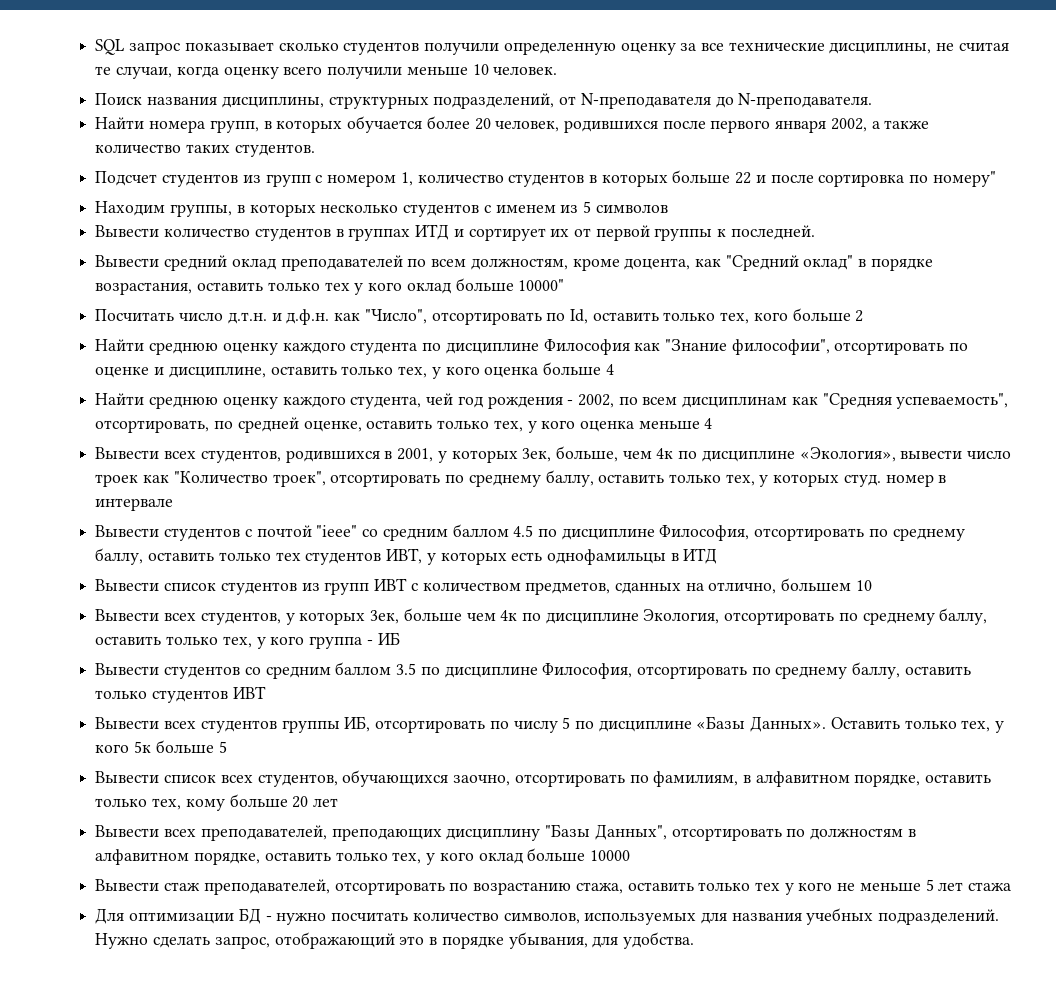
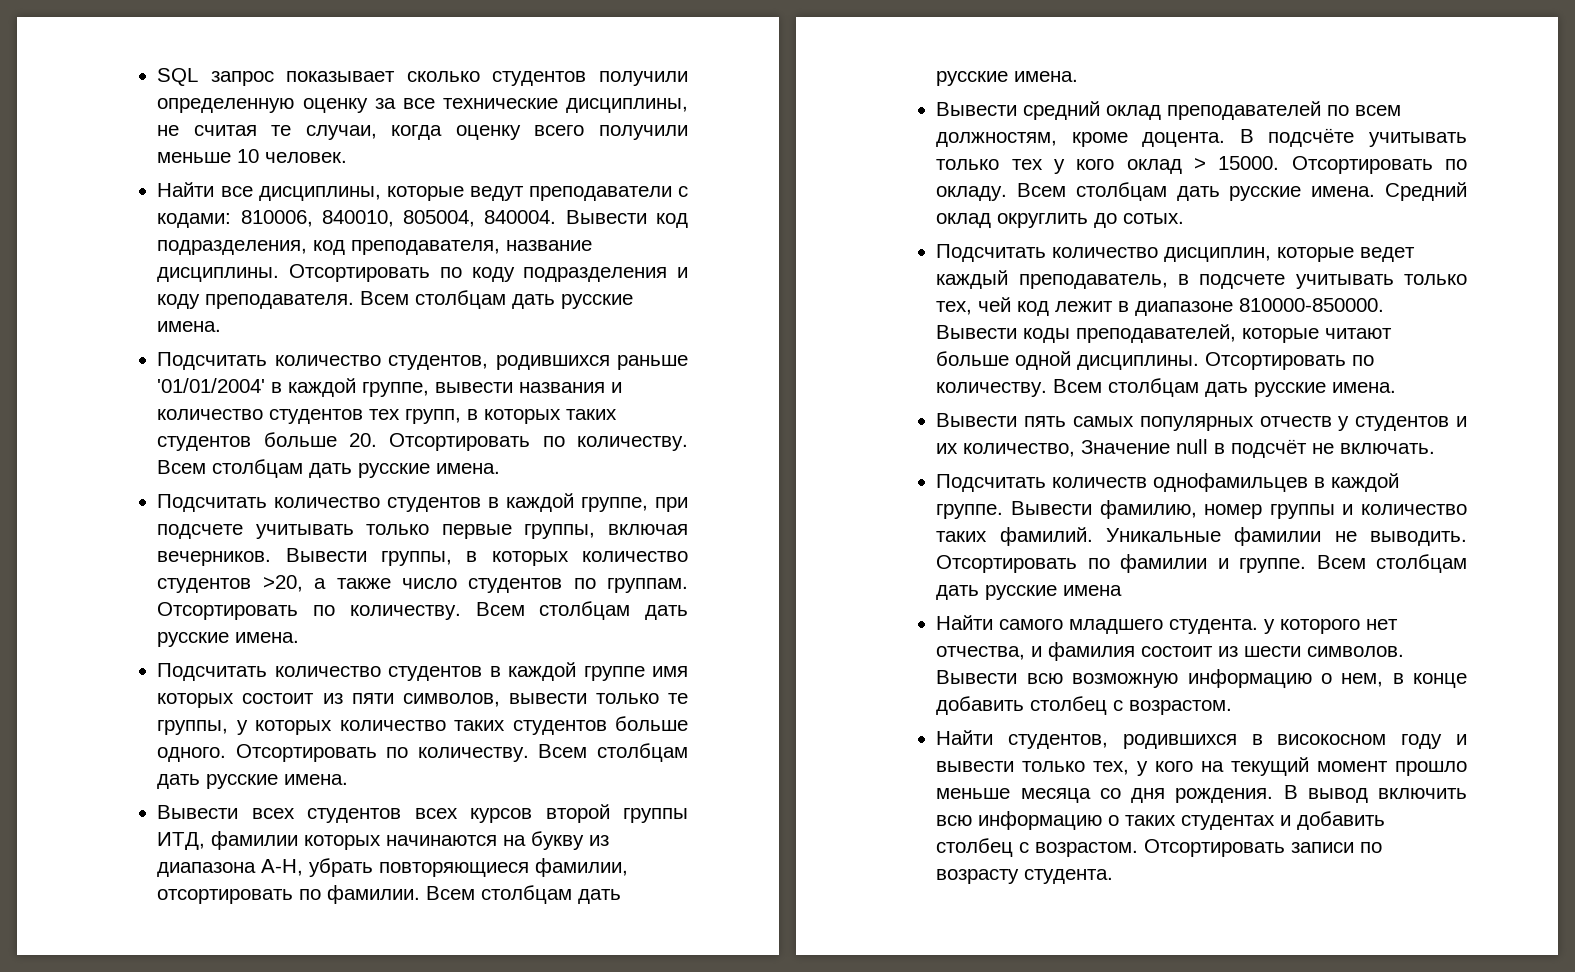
- Поиск названия дисциплины, структурных подразделений, от N-преподавателя до N-преподавателя.
- Найти номера групп, в которых обучается более 20 человек, родившихся после первого января 2002, а также количество таких студентов.
- Подсчет студентов из групп с номером 1, количество студентов в которых больше 22 и после сортировка по номеру"
- Находим группы, в которых несколько студентов с именем из 5 символов
- Вывести количество студентов в группах ИТД и сортирует их от первой группы к последней.
+ Найти все дисциплины, которые ведут преподаватели с кодами: 810006, 840010, 805004, 840004. Вывести код подразделения, код преподавателя, название дисциплины. Отсортировать по коду подразделения и коду преподавателя. Всем столбцам дать русские имена.
+ Подсчитать количество студентов, родившихся раньше '01/01/2004' в каждой группе, вывести названия и количество студентов тех групп, в которых таких студентов больше 20. Отсортировать по количеству. Всем столбцам дать русские имена.
+ Подсчитать количество студентов в каждой группе, при подсчете учитывать только первые группы, включая вечерников. Вывести группы, в которых количество студентов >20, а также число студентов по группам. Отсортировать по количеству. Всем столбцам дать русские имена.
+ Подсчитать количество студентов в каждой группе имя которых состоит из пяти символов, вывести только те группы, у которых количество таких студентов больше одного. Отсортировать по количеству. Всем столбцам дать русские имена.
+ Вывести всех студентов всех курсов второй группы ИТД, фамилии которых начинаются на букву из диапазона А-Н, убрать повторяющиеся фамилии, отсортировать по фамилии. Всем столбцам дать русские имена.
- Вывести средний оклад преподавателей по всем должностям, кроме доцента, как "Средний оклад" в порядке возрастания, оставить только тех у кого оклад больше 10000"
- Посчитать число д.т.н. и д.ф.н. как "Число", отсортировать по Id, оставить только тех, кого больше 2
- Найти среднюю оценку каждого студента по дисциплине Философия как "Знание философии", отсортировать по оценке и дисциплине, оставить только тех, у кого оценка больше 4
- Найти среднюю оценку каждого студента, чей год рождения - 2002, по всем дисциплинам как "Средняя успеваемость", отсортировать, по средней оценке, оставить только тех, у кого оценка меньше 4
- Вывести всех студентов, родившихся в 2001, у которых 3ек, больше, чем 4к по дисциплине «Экология», вывести число троек как "Количество троек", отсортировать по среднему баллу, оставить только тех, у которых студ. номер в интервале
- Вывести студентов с почтой "ieee" со средним баллом 4.5 по дисциплине Философия, отсортировать по среднему баллу, оставить только тех студентов ИВТ, у которых есть однофамильцы в ИТД
- Вывести список студентов из групп ИВТ с количеством предметов, сданных на отлично, большем 10
- Вывести всех студентов, у которых 3ек, больше чем 4к по дисциплине Экология, отсортировать по среднему баллу, оставить только тех, у кого группа - ИБ
- Вывести студентов со средним баллом 3.5 по дисциплине Философия, отсортировать по среднему баллу, оставить только студентов ИВТ
- Вывести всех студентов группы ИБ, отсортировать по числу 5 по дисциплине «Базы Данных». Оставить только тех, у кого 5к больше 5
- Вывести список всех студентов, обучающихся заочно, отсортировать по фамилиям, в алфавитном порядке, оставить только тех, кому больше 20 лет
- Вывести всех преподавателей, преподающих дисциплину "Базы Данных", отсортировать по должностям в алфавитном порядке, оставить только тех, у кого оклад больше 10000
- Вывести стаж преподавателей, отсортировать по возрастанию стажа, оставить только тех у кого не меньше 5 лет стажа
- Для оптимизации БД - нужно посчитать количество символов, используемых для названия учебных подразделений. Нужно сделать запрос, отображающий это в порядке убывания, для удобства.
+ Вывести средний оклад преподавателей по всем должностям, кроме доцента. B подсчёте учитывать только тех у кого оклад > 15000. Отсортировать по окладу. Всем столбцам дать русские имена. Средний оклад округлить до сотых.
+ Подсчитать количество дисциплин, которые ведет каждый преподаватель, в подсчете учитывать только тех, чей код лежит в диапазоне 810000-850000. Вывести коды преподавателей, которые читают больше одной дисциплины. Отсортировать по количеству. Всем столбцам дать русские имена.
+ Вывести пять самых популярных отчеств у студентов и их количество, Значение null в подсчёт не включать.
+ Подсчитать количеств однофамильцев в каждой группе. Вывести фамилию, номер группы и количество таких фамилий. Уникальные фамилии не выводить. Отсортировать по фамилии и группе. Всем столбцам дать русские имена
+ Найти самого младшего студента. у которого нет отчества, и фамилия состоит из шести символов. Вывести всю возможную информацию о нем, в конце добавить столбец с возрастом.
+ Найти студентов, родившихся в високосном году и вывести только тех, у кого на текущий момент прошло меньше месяца со дня рождения. В вывод включить всю информацию о таких студентах и добавить столбец с возрастом. Отсортировать записи по возрасту студента.

